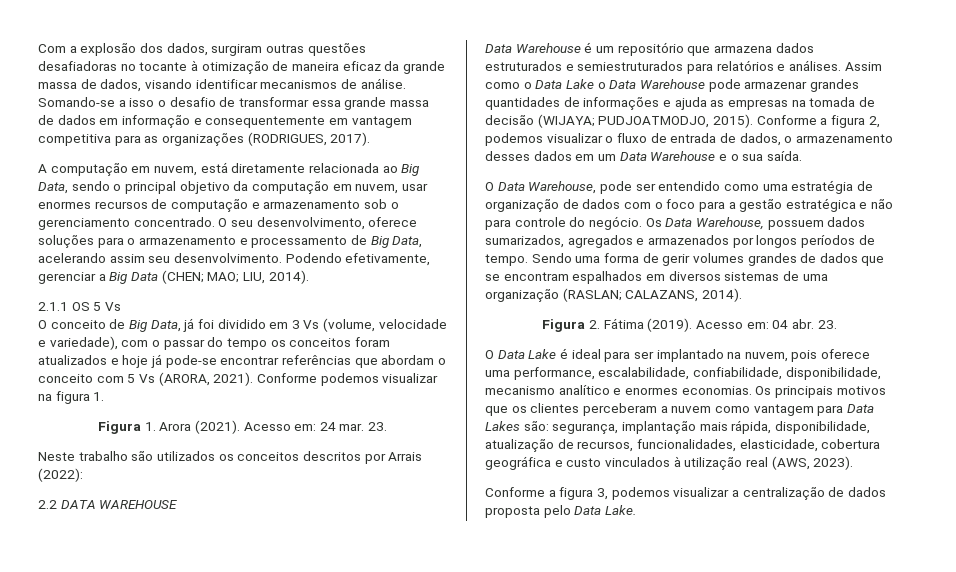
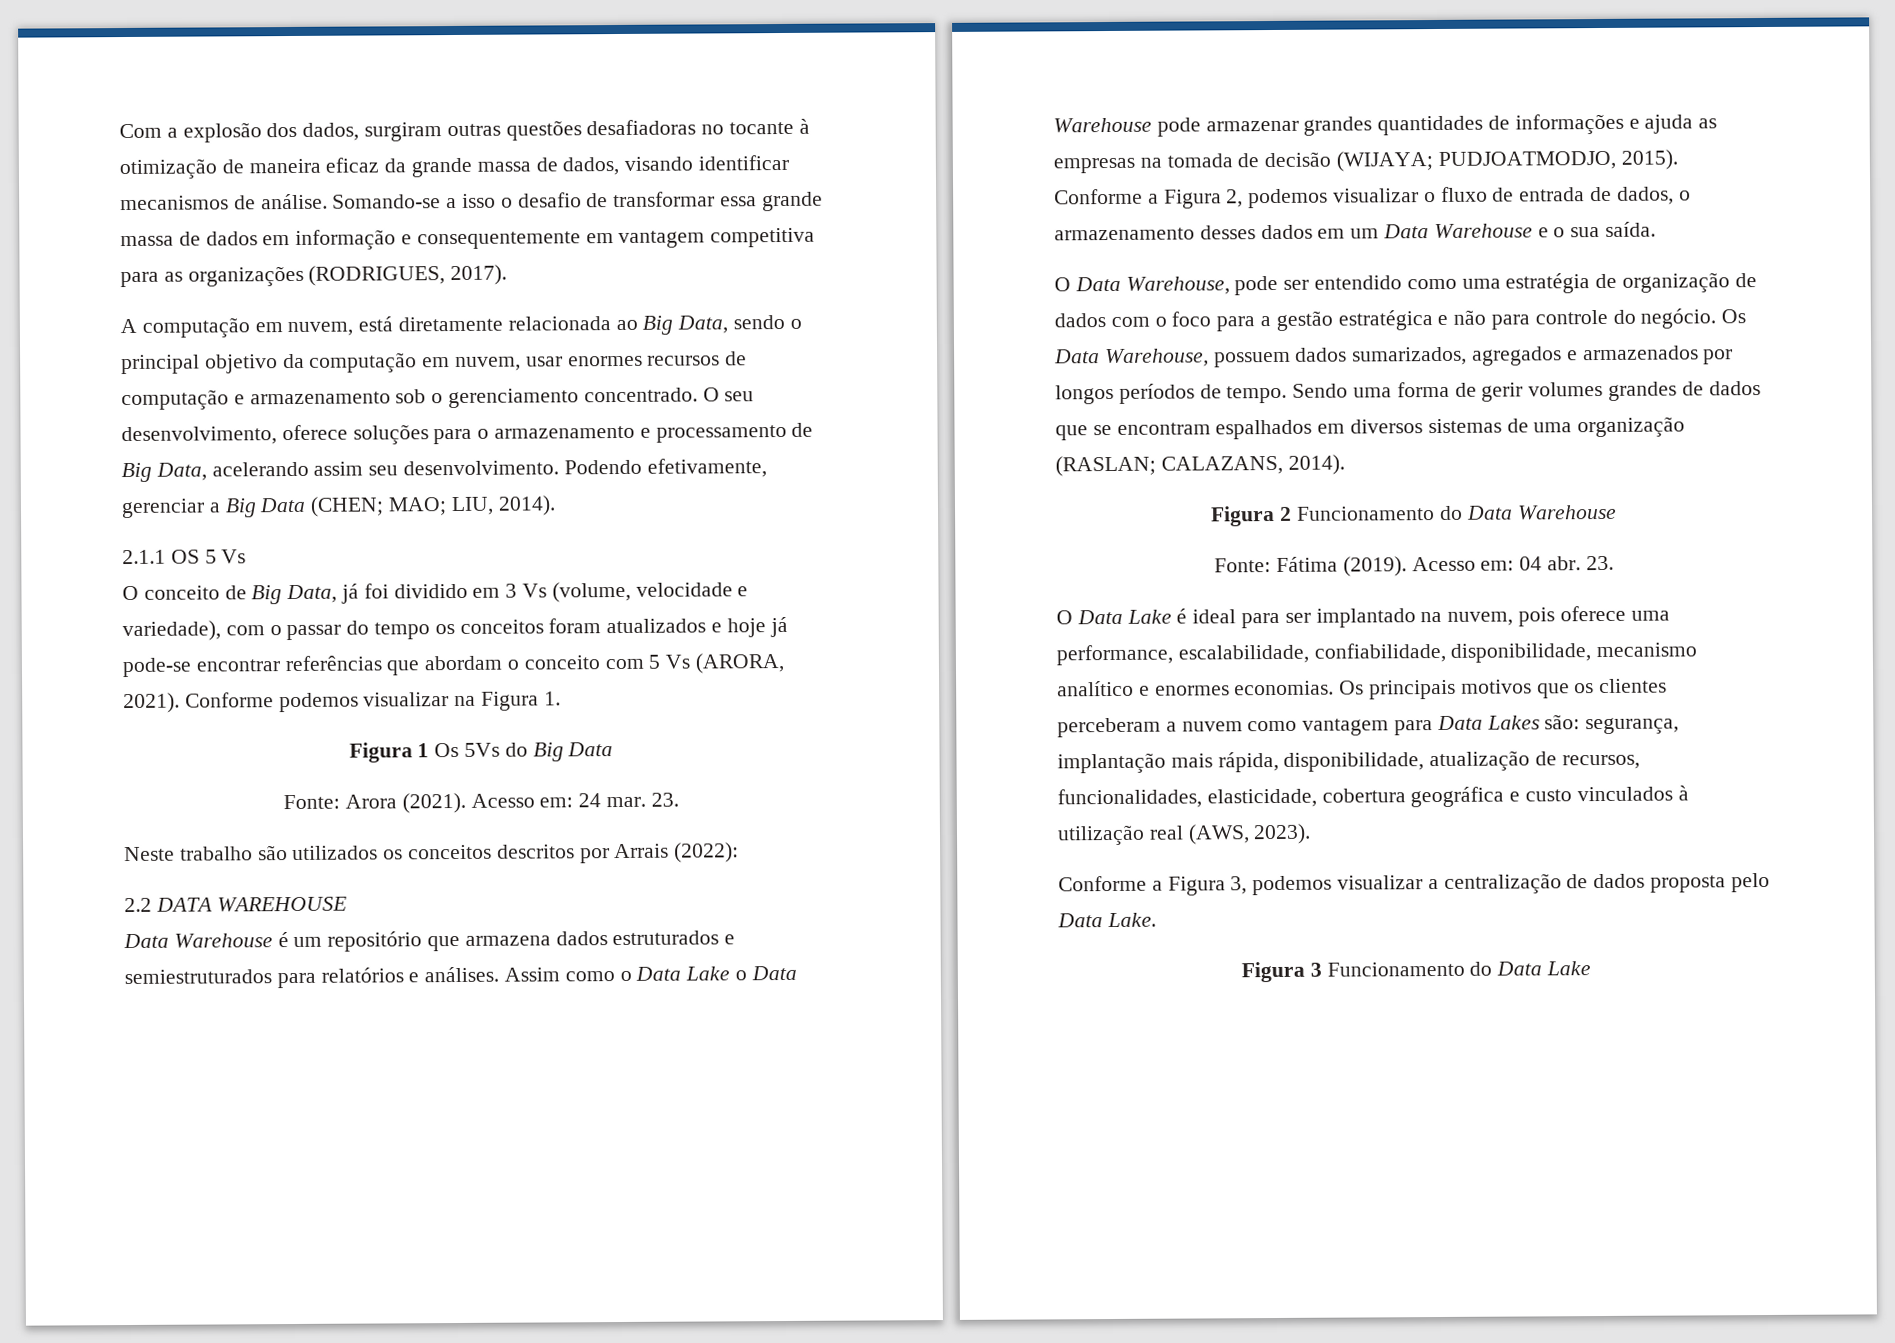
- Conforme podemos visualizar na figura 1.
+ Conforme podemos visualizar na Figura 1.
- Figura 1. Arora (2021).
+ Figura 1 Os 5Vs do Big Data
+ Fonte: Arora (2021).
- Conforme a figura 2, podemos visualizar o fluxo de entrada de dados, o armazenamento desses dados em um Data Warehouse e o sua saída.
+ Conforme a Figura 2, podemos visualizar o fluxo de entrada de dados, o armazenamento desses dados em um Data Warehouse e o sua saída.
- Figura 2. Fátima (2019).
+ Figura 2 Funcionamento do Data Warehouse
+ Fonte: Fátima (2019).
- Conforme a figura 3, podemos visualizar a centralização de dados proposta pelo Data Lake.
+ Conforme a Figura 3, podemos visualizar a centralização de dados proposta pelo Data Lake.
+ Figura 3 Funcionamento do Data Lake

